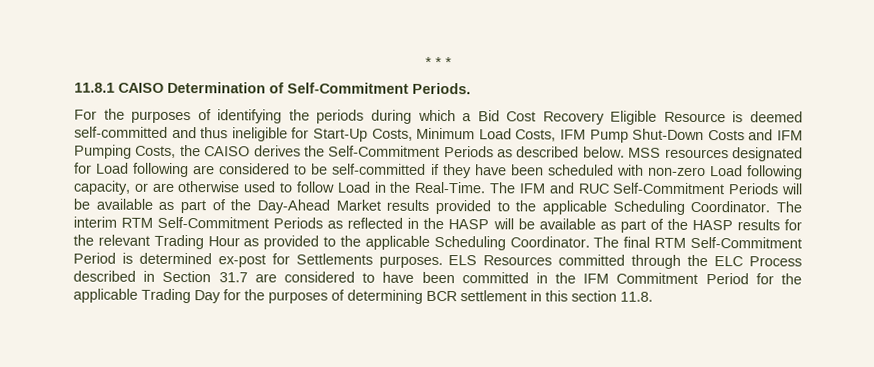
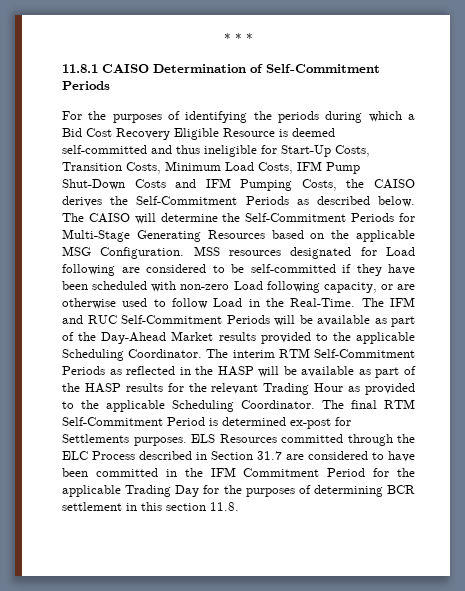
- 11.8.1 CAISO Determination of Self-Commitment Periods.
+ 11.8.1 CAISO Determination of Self-Commitment Periods
- For the purposes of identifying the periods during which a Bid Cost Recovery Eligible Resource is deemed self-committed and thus ineligible for Start-Up Costs, Minimum Load Costs, IFM Pump Shut-Down Costs and IFM Pumping Costs, the CAISO derives the Self-Commitment Periods as described below.
+ For the purposes of identifying the periods during which a Bid Cost Recovery Eligible Resource is deemed self-committed and thus ineligible for Start-Up Costs, Transition Costs, Minimum Load Costs, IFM Pump Shut-Down Costs and IFM Pumping Costs, the CAISO derives the Self-Commitment Periods as described below.
+ The CAISO will determine the Self-Commitment Periods for Multi-Stage Generating Resources based on the applicable MSG Configuration.

